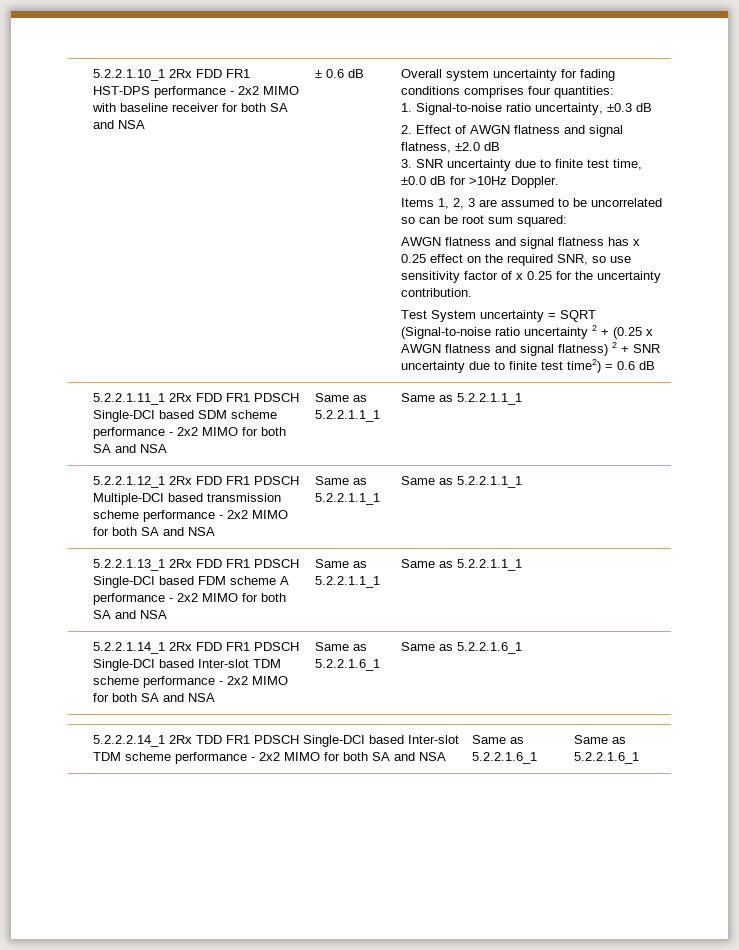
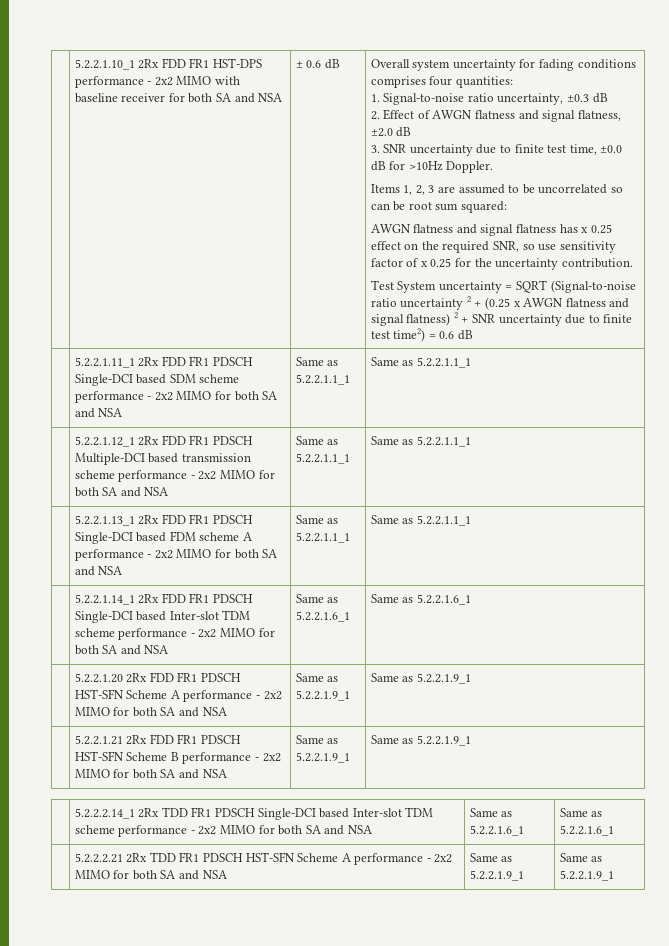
+ | 5.2.2.1.20 2Rx FDD FR1 PDSCH HST-SFN Scheme A performance - 2x2 MIMO for both SA and NSA | Same as 5.2.2.1.9_1 | Same as 5.2.2.1.9_1
+ | 5.2.2.1.21 2Rx FDD FR1 PDSCH HST-SFN Scheme B performance - 2x2 MIMO for both SA and NSA | Same as 5.2.2.1.9_1 | Same as 5.2.2.1.9_1
+ | 5.2.2.2.21 2Rx TDD FR1 PDSCH HST-SFN Scheme A performance - 2x2 MIMO for both SA and NSA | Same as 5.2.2.1.9_1 | Same as 5.2.2.1.9_1

